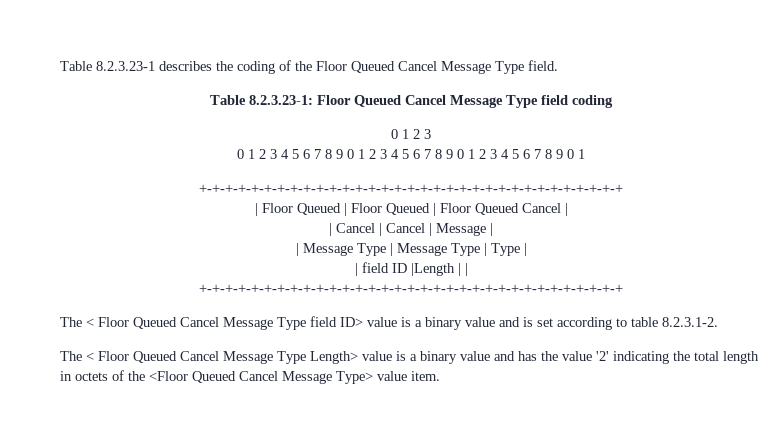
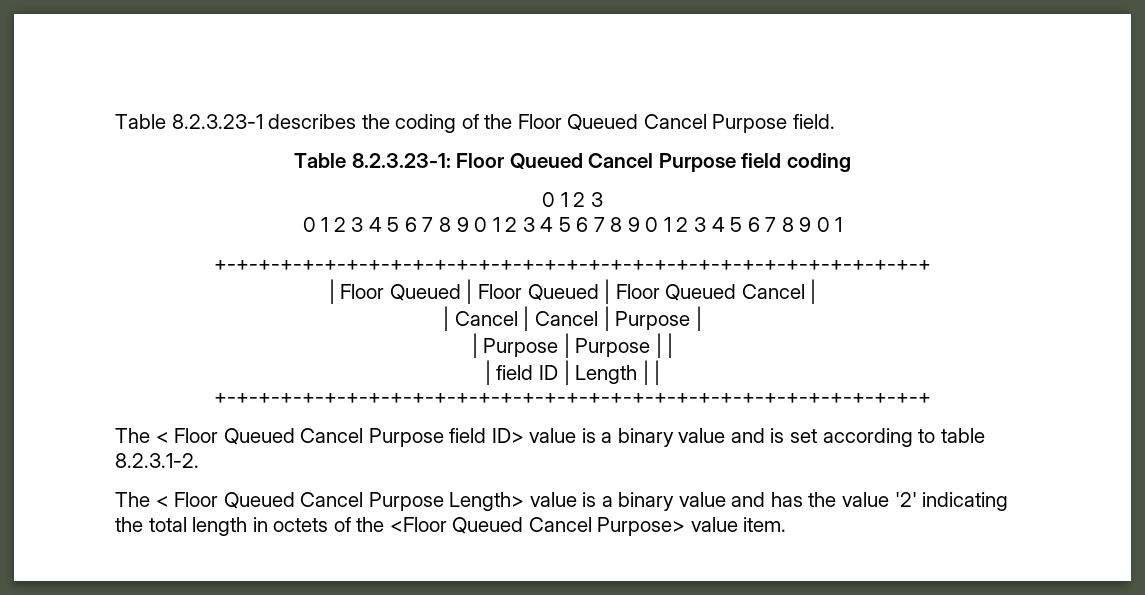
- Table 8.2.3.23-1 describes the coding of the Floor Queued Cancel Message Type field.
+ Table 8.2.3.23-1 describes the coding of the Floor Queued Cancel Purpose field.
- Table 8.2.3.23-1: Floor Queued Cancel Message Type field coding
+ Table 8.2.3.23-1: Floor Queued Cancel Purpose field coding
- | Cancel | Cancel | Message |
- | Message Type | Message Type | Type |
+ | Cancel | Cancel | Purpose |
+ | Purpose | Purpose | |
- | field ID |Length | |
+ | field ID | Length | |
- The < Floor Queued Cancel Message Type field ID> value is a binary value and is set according to table 8.2.3.1-2.
+ The < Floor Queued Cancel Purpose field ID> value is a binary value and is set according to table 8.2.3.1-2.
- The < Floor Queued Cancel Message Type Length> value is a binary value and has the value '2' indicating the total length in octets of the <Floor Queued Cancel Message Type> value item.
+ The < Floor Queued Cancel Purpose Length> value is a binary value and has the value '2' indicating the total length in octets of the <Floor Queued Cancel Purpose> value item.

